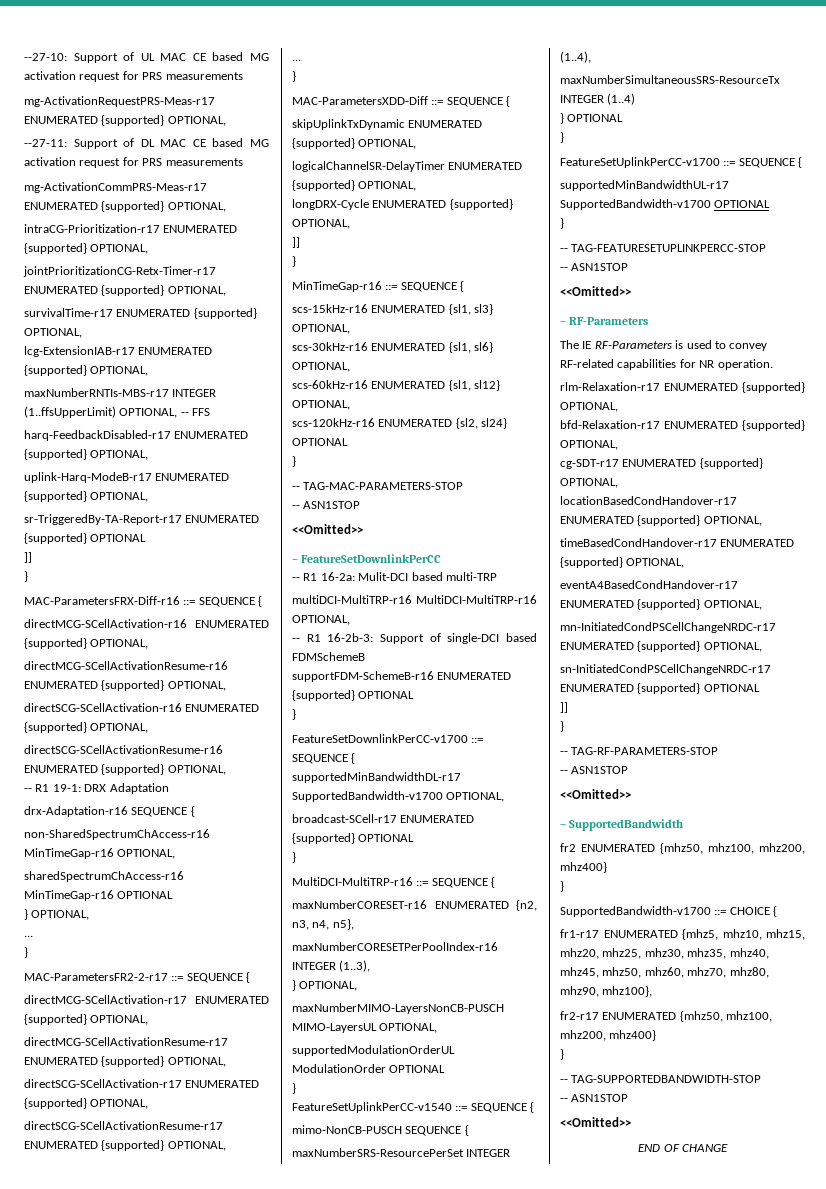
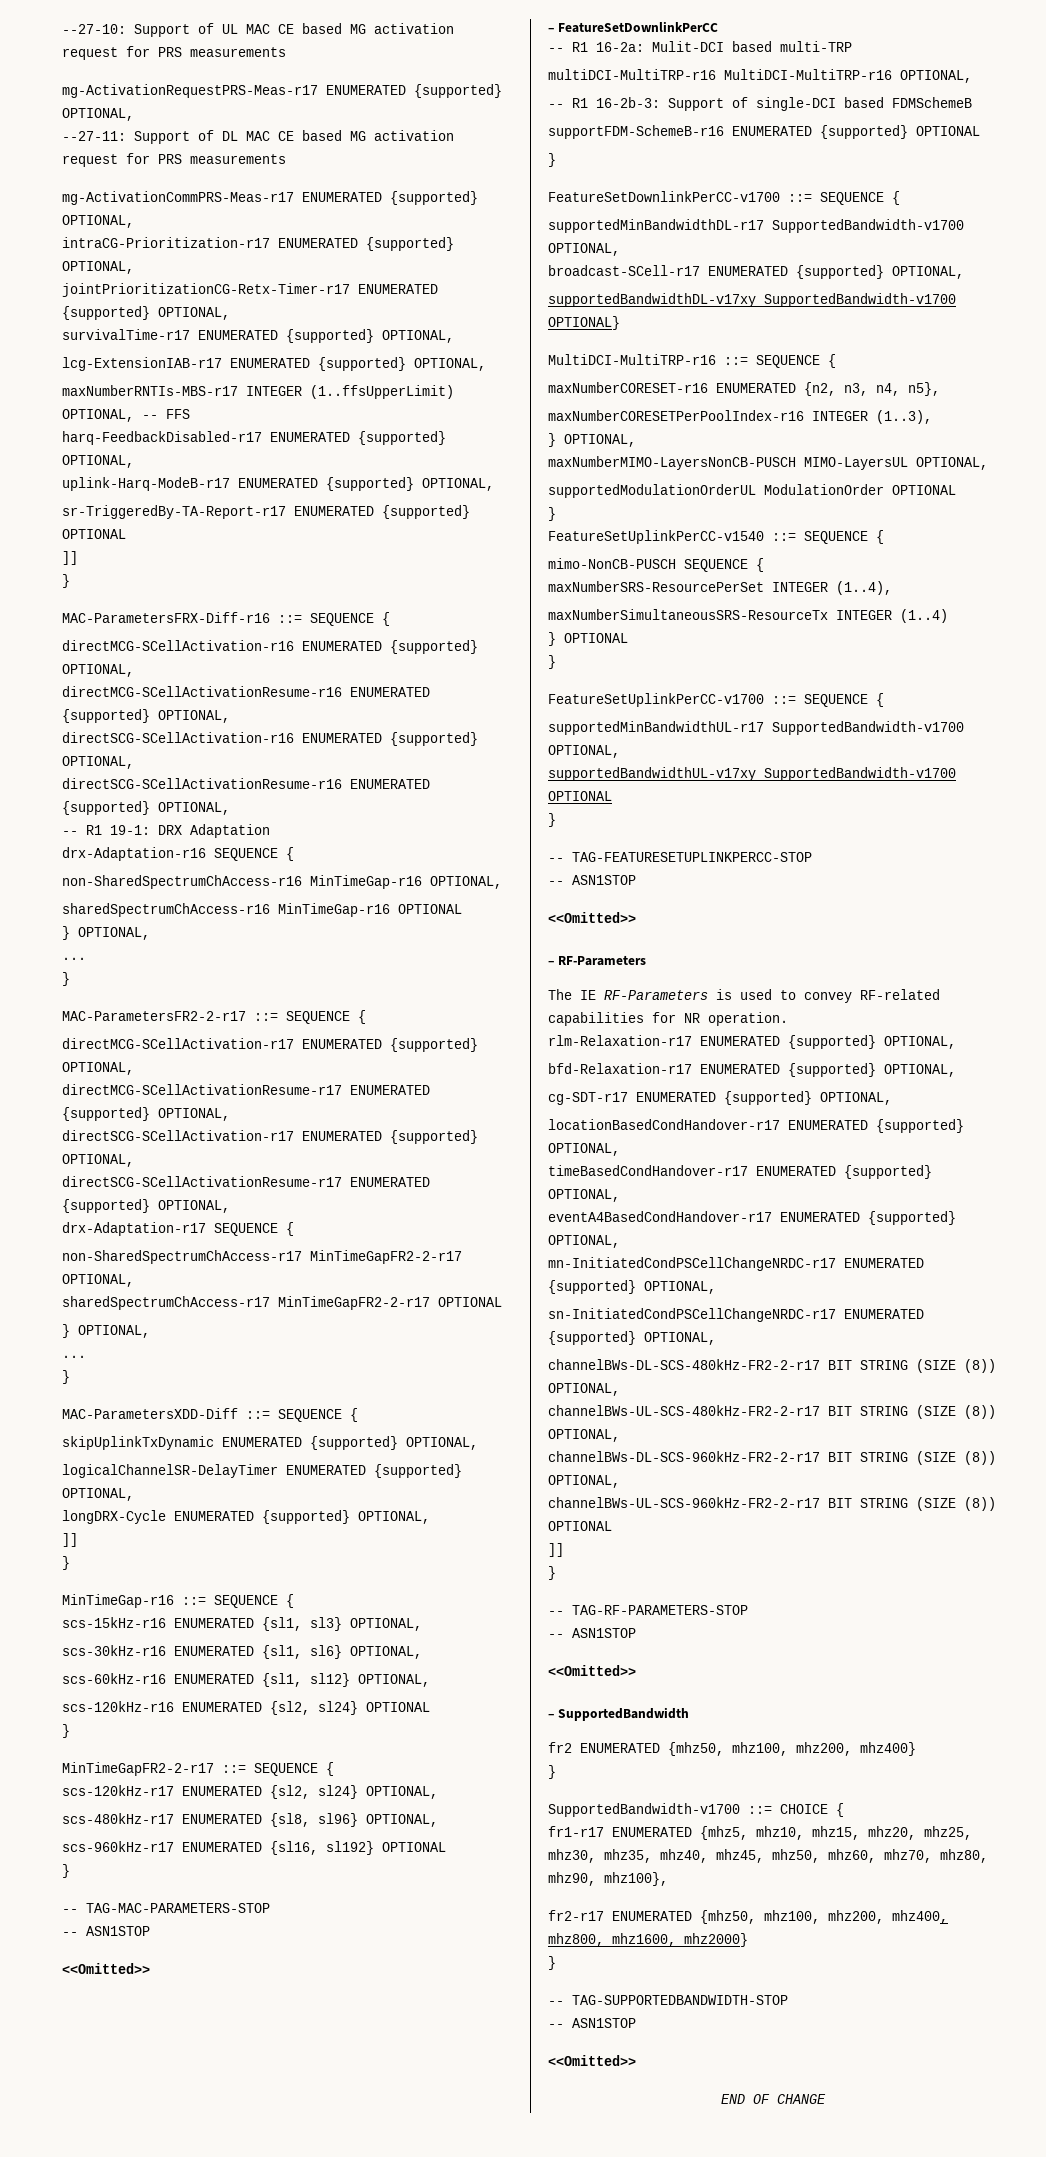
+ drx-Adaptation-r17 SEQUENCE {
+ non-SharedSpectrumChAccess-r17 MinTimeGapFR2-2-r17 OPTIONAL,
+ sharedSpectrumChAccess-r17 MinTimeGapFR2-2-r17 OPTIONAL
+ } OPTIONAL,
+ MinTimeGapFR2-2-r17 ::= SEQUENCE {
+ scs-120kHz-r17 ENUMERATED {sl2, sl24} OPTIONAL,
+ scs-480kHz-r17 ENUMERATED {sl8, sl96} OPTIONAL,
+ scs-960kHz-r17 ENUMERATED {sl16, sl192} OPTIONAL
+ }
- broadcast-SCell-r17 ENUMERATED {supported} OPTIONAL
- }
+ broadcast-SCell-r17 ENUMERATED {supported} OPTIONAL,
+ supportedBandwidthDL-v17xy SupportedBandwidth-v1700 OPTIONAL}
- supportedMinBandwidthUL-r17 SupportedBandwidth-v1700 OPTIONAL
+ supportedMinBandwidthUL-r17 SupportedBandwidth-v1700 OPTIONAL,
+ supportedBandwidthUL-v17xy SupportedBandwidth-v1700 OPTIONAL
- sn-InitiatedCondPSCellChangeNRDC-r17 ENUMERATED {supported} OPTIONAL
+ sn-InitiatedCondPSCellChangeNRDC-r17 ENUMERATED {supported} OPTIONAL,
+ channelBWs-DL-SCS-480kHz-FR2-2-r17 BIT STRING (SIZE (8)) OPTIONAL,
+ channelBWs-UL-SCS-480kHz-FR2-2-r17 BIT STRING (SIZE (8)) OPTIONAL,
+ channelBWs-DL-SCS-960kHz-FR2-2-r17 BIT STRING (SIZE (8)) OPTIONAL,
+ channelBWs-UL-SCS-960kHz-FR2-2-r17 BIT STRING (SIZE (8)) OPTIONAL
- fr2-r17 ENUMERATED {mhz50, mhz100, mhz200, mhz400}
+ fr2-r17 ENUMERATED {mhz50, mhz100, mhz200, mhz400, mhz800, mhz1600, mhz2000}

